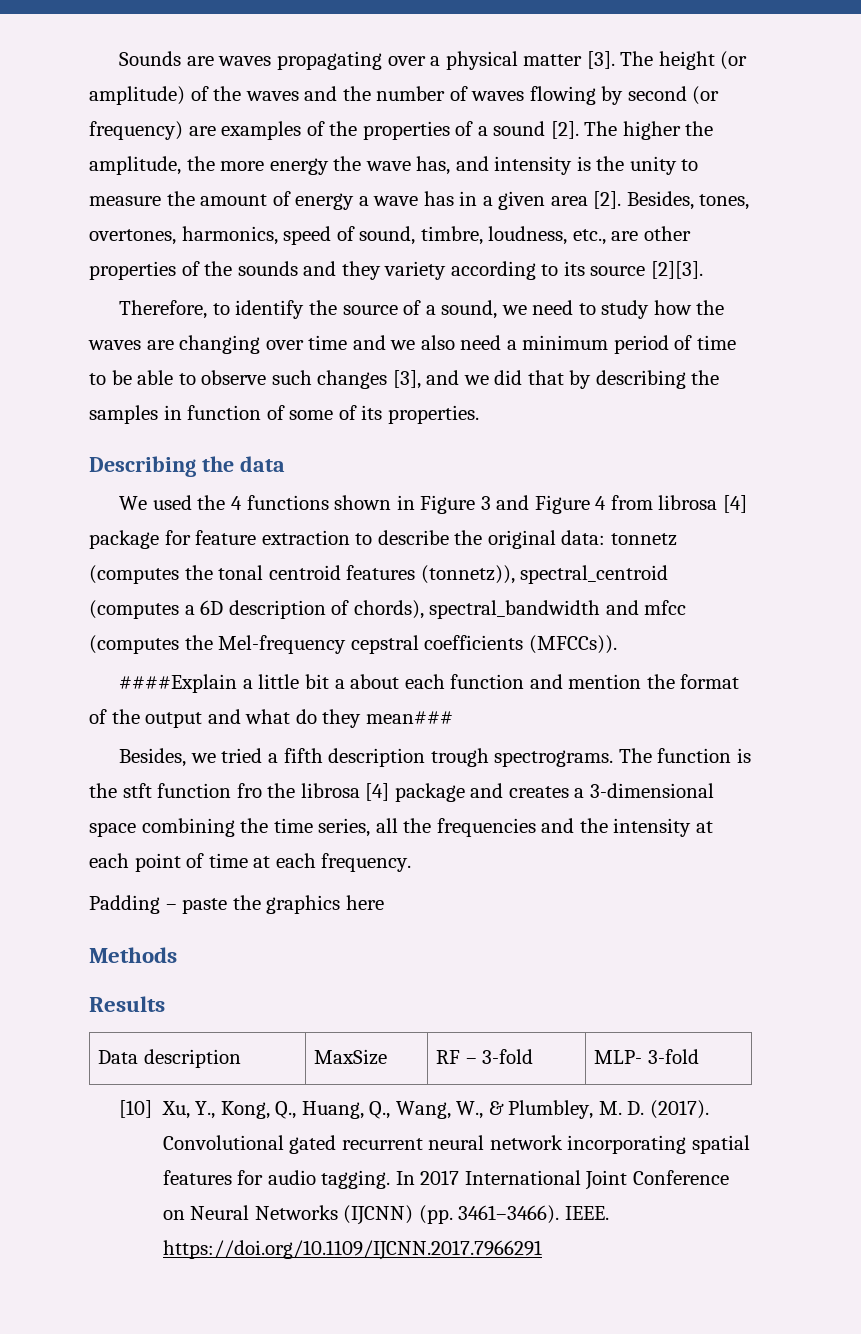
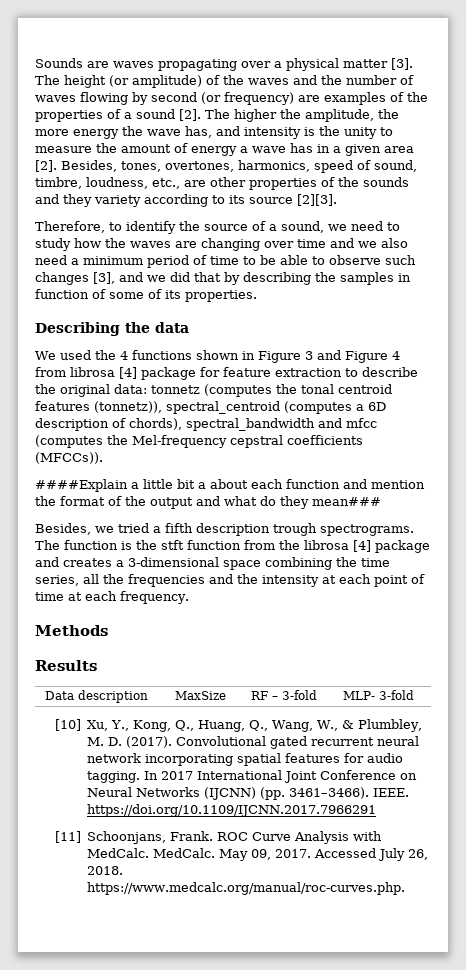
- The function is the stft function fro the librosa [4] package and creates a 3-dimensional space combining the time series, all the frequencies and the intensity at each point of time at each frequency.
+ The function is the stft function from the librosa [4] package and creates a 3-dimensional space combining the time series, all the frequencies and the intensity at each point of time at each frequency.
- Padding – paste the graphics here
+ [11] Schoonjans, Frank. ROC Curve Analysis with MedCalc. MedCalc. May 09, 2017. Accessed July 26, 2018. https://www.medcalc.org/manual/roc-curves.php.

